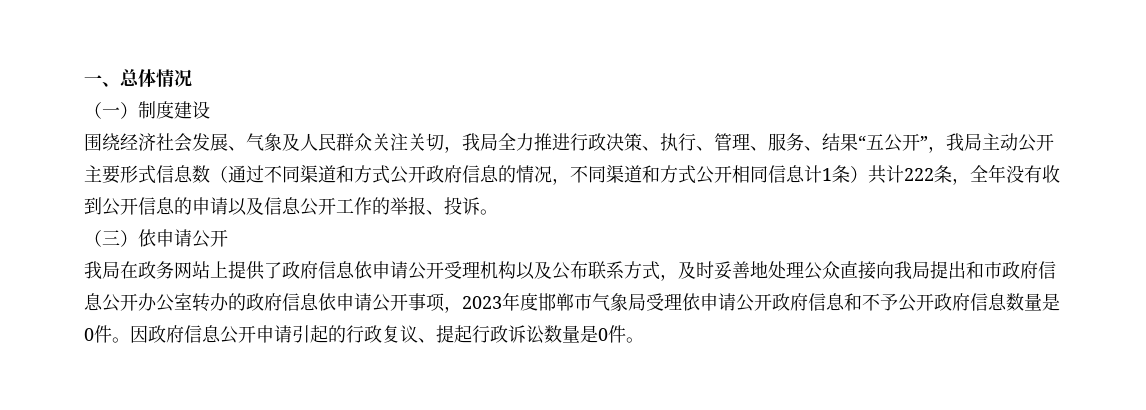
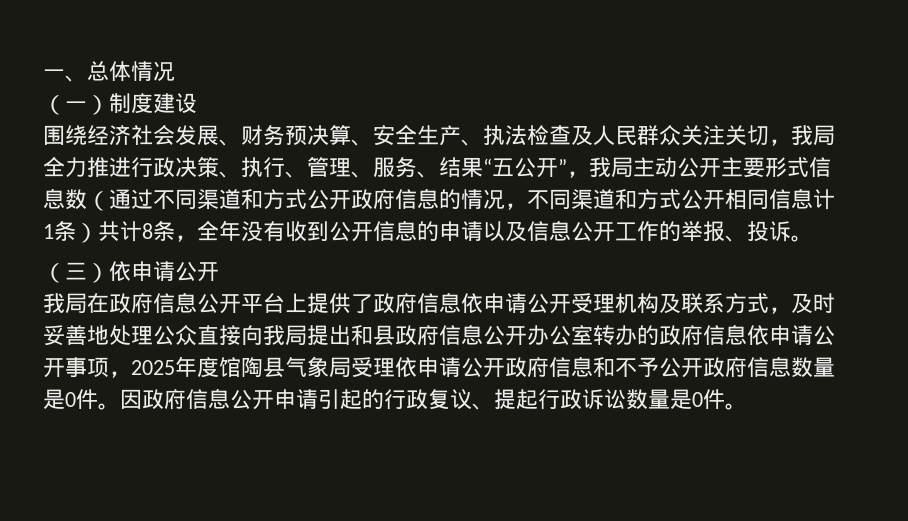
- 围绕经济社会发展、气象及人民群众关注关切，我局全力推进行政决策、执行、管理、服务、结果“五公开”，我局主动公开主要形式信息数（通过不同渠道和方式公开政府信息的情况，不同渠道和方式公开相同信息计1条）共计222条，全年没有收到公开信息的申请以及信息公开工作的举报、投诉。
+ 围绕经济社会发展、财务预决算、安全生产、执法检查及人民群众关注关切，我局全力推进行政决策、执行、管理、服务、结果“五公开”，我局主动公开主要形式信息数（通过不同渠道和方式公开政府信息的情况，不同渠道和方式公开相同信息计1条）共计8条，全年没有收到公开信息的申请以及信息公开工作的举报、投诉。
- 我局在政务网站上提供了政府信息依申请公开受理机构以及公布联系方式，及时妥善地处理公众直接向我局提出和市政府信息公开办公室转办的政府信息依申请公开事项，2023年度邯郸市气象局受理依申请公开政府信息和不予公开政府信息数量是0件。
+ 我局在政府信息公开平台上提供了政府信息依申请公开受理机构及联系方式，及时妥善地处理公众直接向我局提出和县政府信息公开办公室转办的政府信息依申请公开事项，2025年度馆陶县气象局受理依申请公开政府信息和不予公开政府信息数量是0件。

